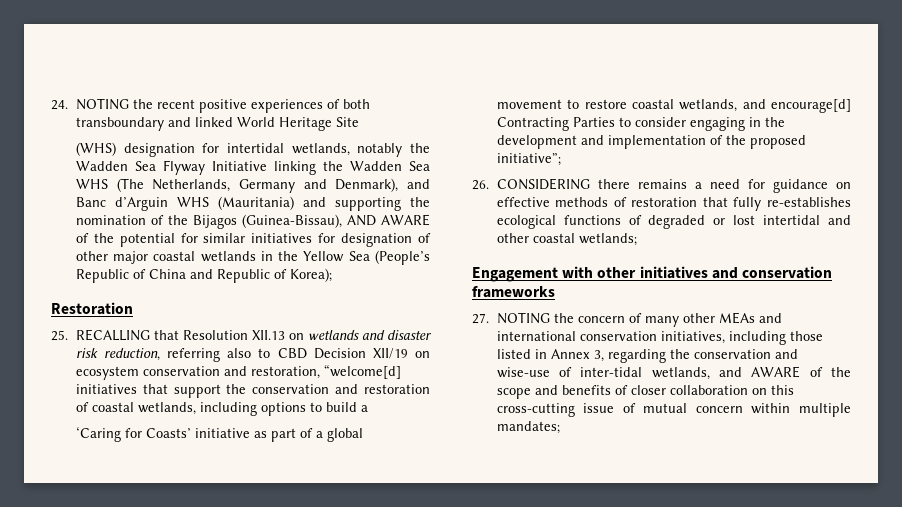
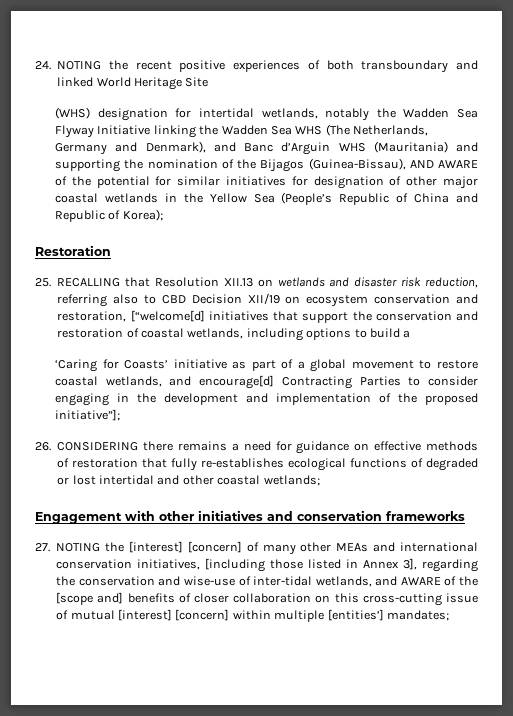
- 25. RECALLING that Resolution XII.13 on wetlands and disaster risk reduction, referring also to CBD Decision XII/19 on ecosystem conservation and restoration, “welcome[d] initiatives that support the conservation and restoration of coastal wetlands, including options to build a
+ 25. RECALLING that Resolution XII.13 on wetlands and disaster risk reduction, referring also to CBD Decision XII/19 on ecosystem conservation and restoration, [“welcome[d] initiatives that support the conservation and restoration of coastal wetlands, including options to build a
- ‘Caring for Coasts’ initiative as part of a global movement to restore coastal wetlands, and encourage[d] Contracting Parties to consider engaging in the development and implementation of the proposed initiative”;
+ ‘Caring for Coasts’ initiative as part of a global movement to restore coastal wetlands, and encourage[d] Contracting Parties to consider engaging in the development and implementation of the proposed initiative”];
- 27. NOTING the concern of many other MEAs and international conservation initiatives, including those listed in Annex 3, regarding the conservation and wise-use of inter-tidal wetlands, and AWARE of the scope and benefits of closer collaboration on this cross-cutting issue of mutual concern within multiple mandates;
+ 27. NOTING the [interest] [concern] of many other MEAs and international conservation initiatives, [including those listed in Annex 3], regarding the conservation and wise-use of inter-tidal wetlands, and AWARE of the [scope and] benefits of closer collaboration on this cross-cutting issue of mutual [interest] [concern] within multiple [entities’] mandates;

